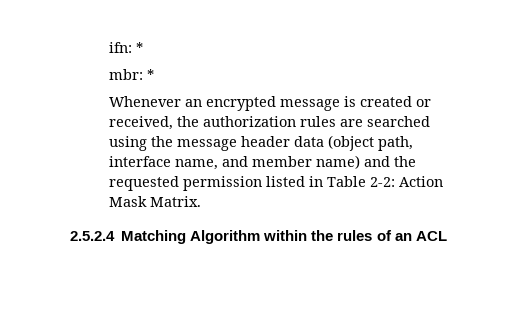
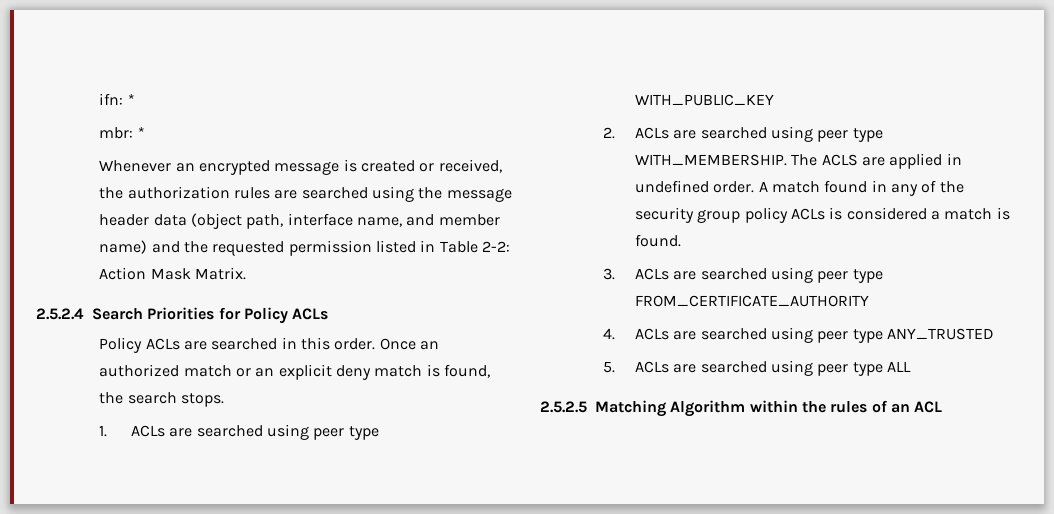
- 2.5.2.4 Matching Algorithm within the rules of an ACL
+ 2.5.2.4 Search Priorities for Policy ACLs
+ Policy ACLs are searched in this order. Once an authorized match or an explicit deny match is found, the search stops.
+ 1. ACLs are searched using peer type WITH_PUBLIC_KEY
+ 2. ACLs are searched using peer type WITH_MEMBERSHIP. The ACLS are applied in undefined order. A match found in any of the security group policy ACLs is considered a match is found.
+ 3. ACLs are searched using peer type FROM_CERTIFICATE_AUTHORITY
+ 4. ACLs are searched using peer type ANY_TRUSTED
+ 5. ACLs are searched using peer type ALL
+ 2.5.2.5 Matching Algorithm within the rules of an ACL

